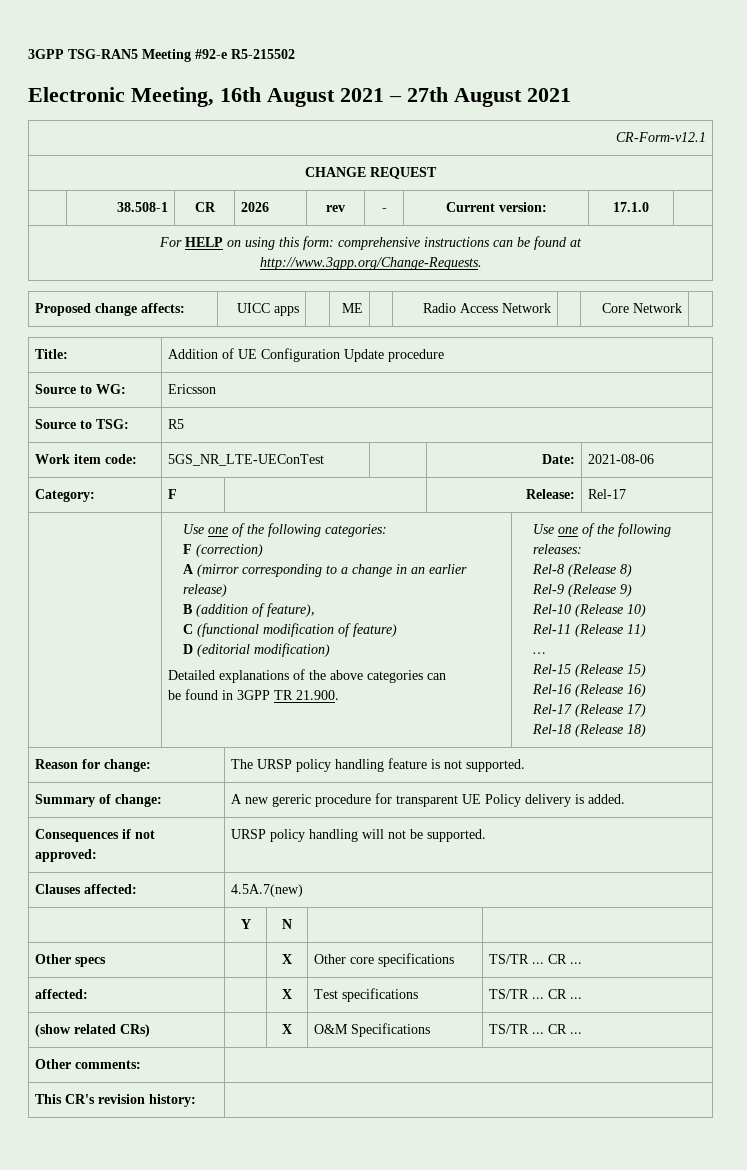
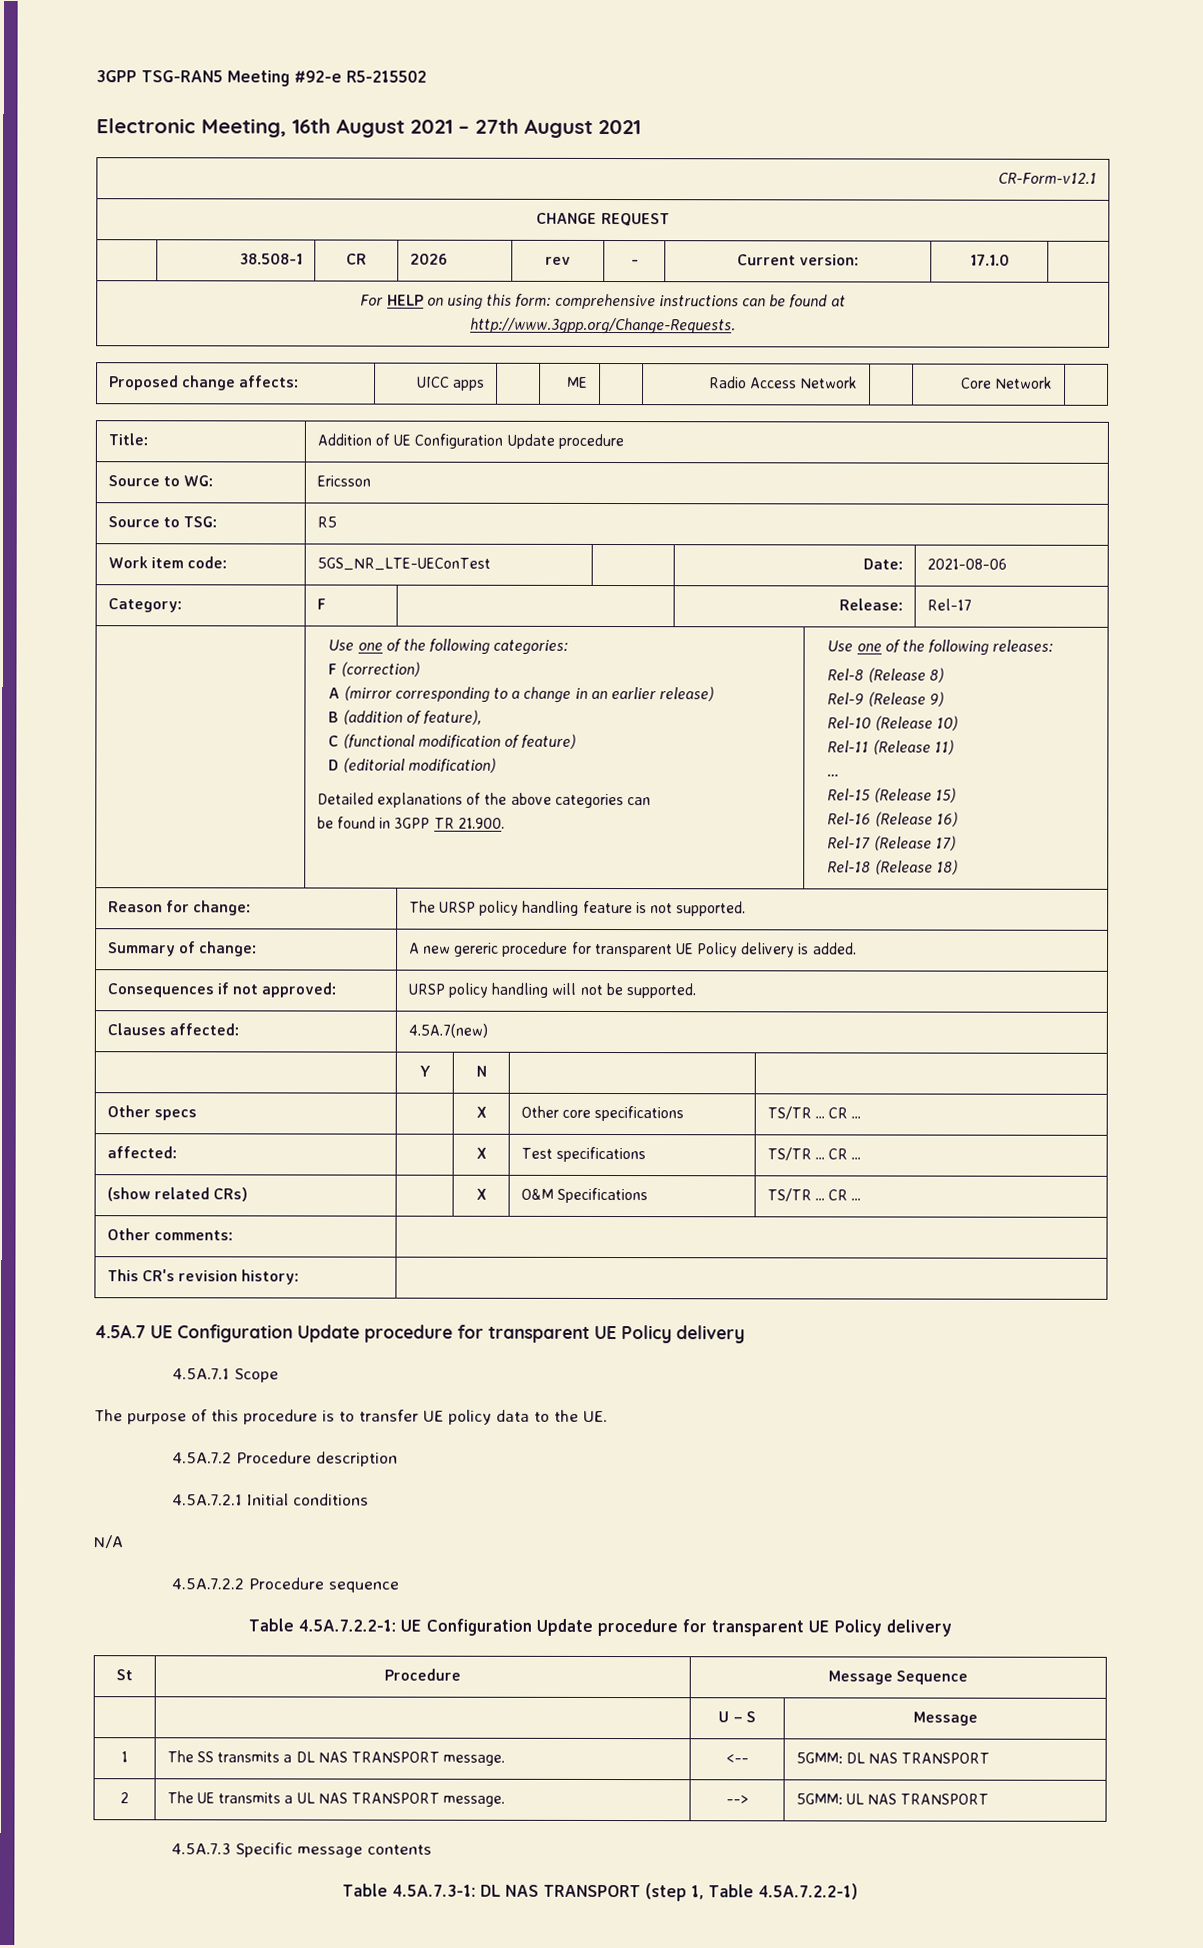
+ 4.5A.7 UE Configuration Update procedure for transparent UE Policy delivery
+ 4.5A.7.1 Scope
+ The purpose of this procedure is to transfer UE policy data to the UE.
+ 4.5A.7.2 Procedure description
+ 4.5A.7.2.1 Initial conditions
+ N/A
+ 4.5A.7.2.2 Procedure sequence
+ Table 4.5A.7.2.2-1: UE Configuration Update procedure for transparent UE Policy delivery
+ St | Procedure | Message Sequence
+ | | U – S | Message
+ 1 | The SS transmits a DL NAS TRANSPORT message. | <-- | 5GMM: DL NAS TRANSPORT
+ 2 | The UE transmits a UL NAS TRANSPORT message. | --> | 5GMM: UL NAS TRANSPORT
+ 4.5A.7.3 Specific message contents
+ Table 4.5A.7.3-1: DL NAS TRANSPORT (step 1, Table 4.5A.7.2.2-1)

